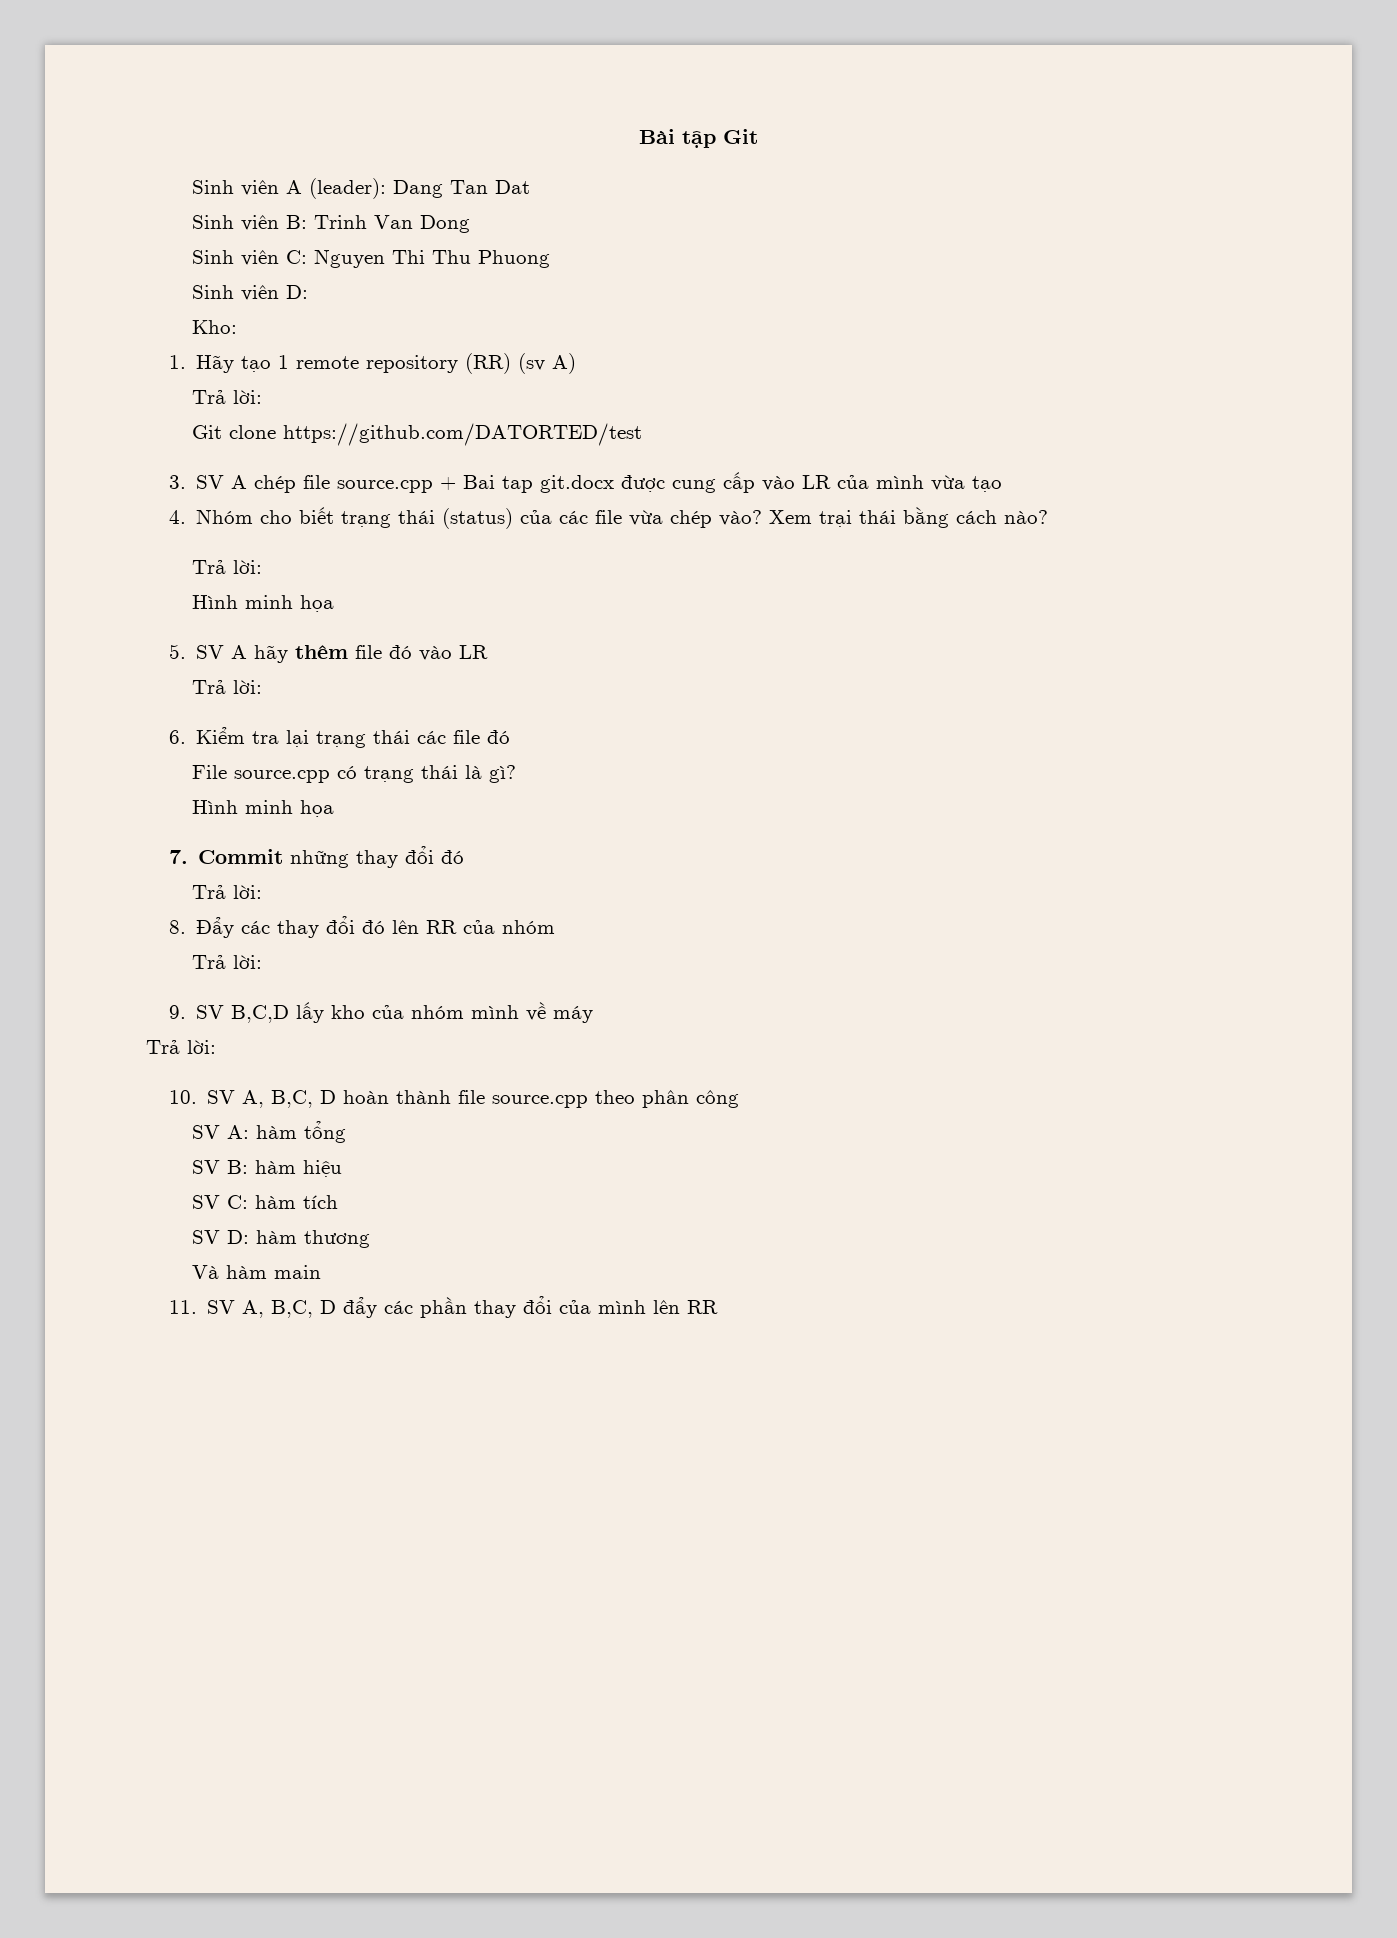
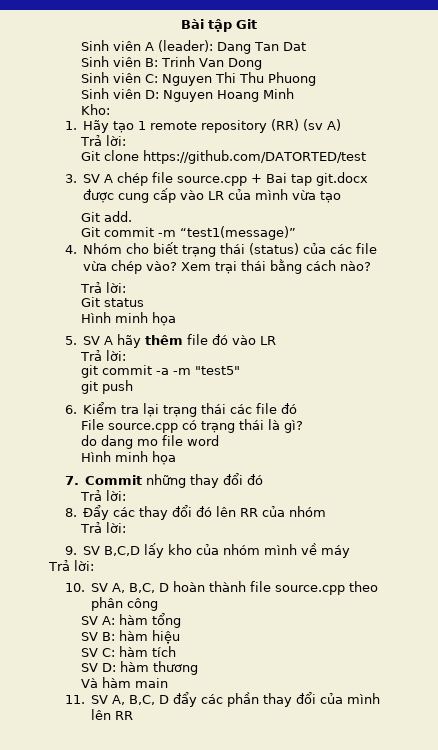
- Sinh viên D:
+ Sinh viên D: Nguyen Hoang Minh
+ Git add.
+ Git commit -m “test1(message)”
+ Git status
+ git commit -a -m "test5"
+ git push
+ do dang mo file word

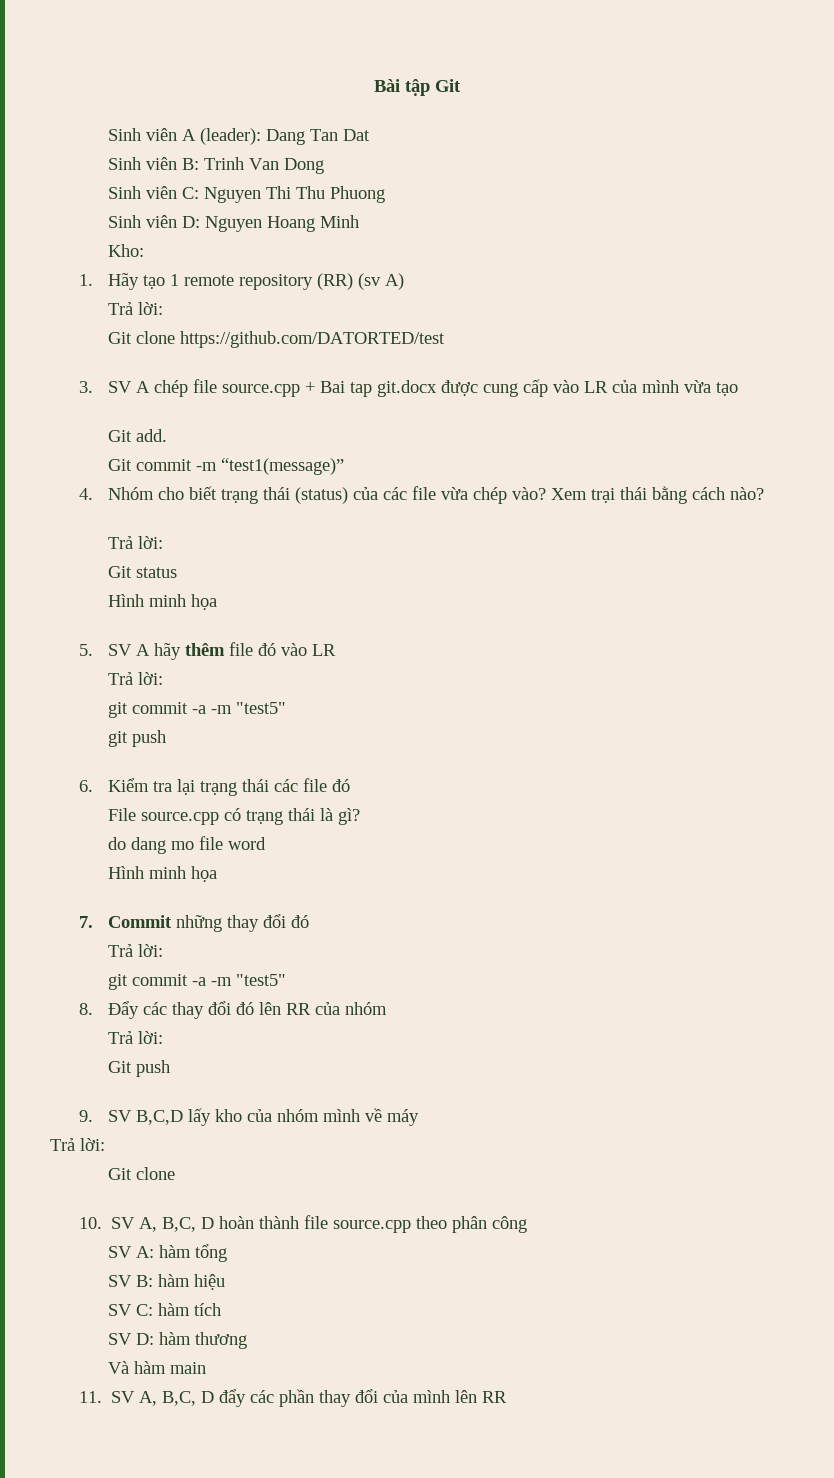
  7. Commit những thay đổi đó
  Trả lời:
+ git commit -a -m "test5"
+ Git push
  9. SV B,C,D lấy kho của nhóm mình về máy
  Trả lời:
+ Git clone

